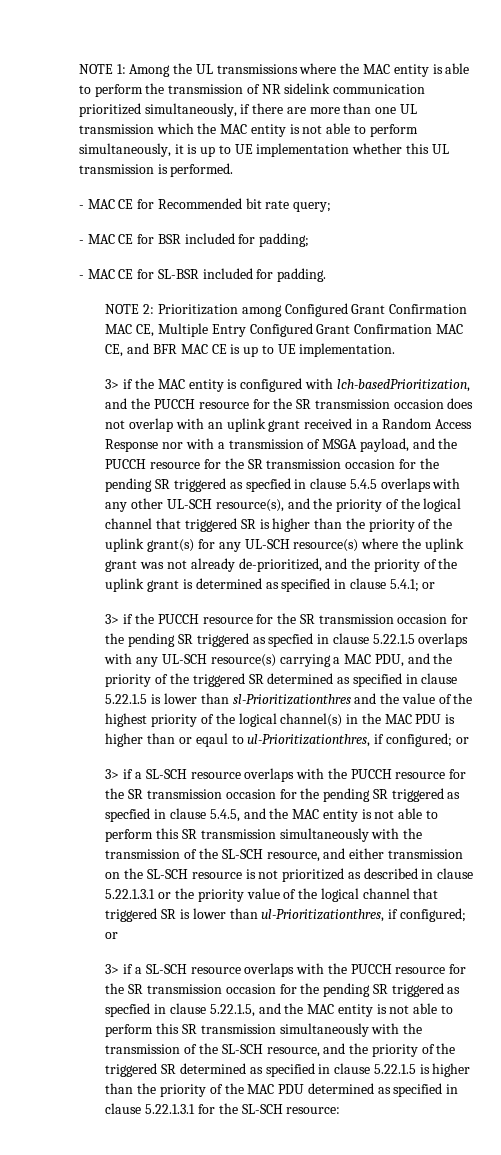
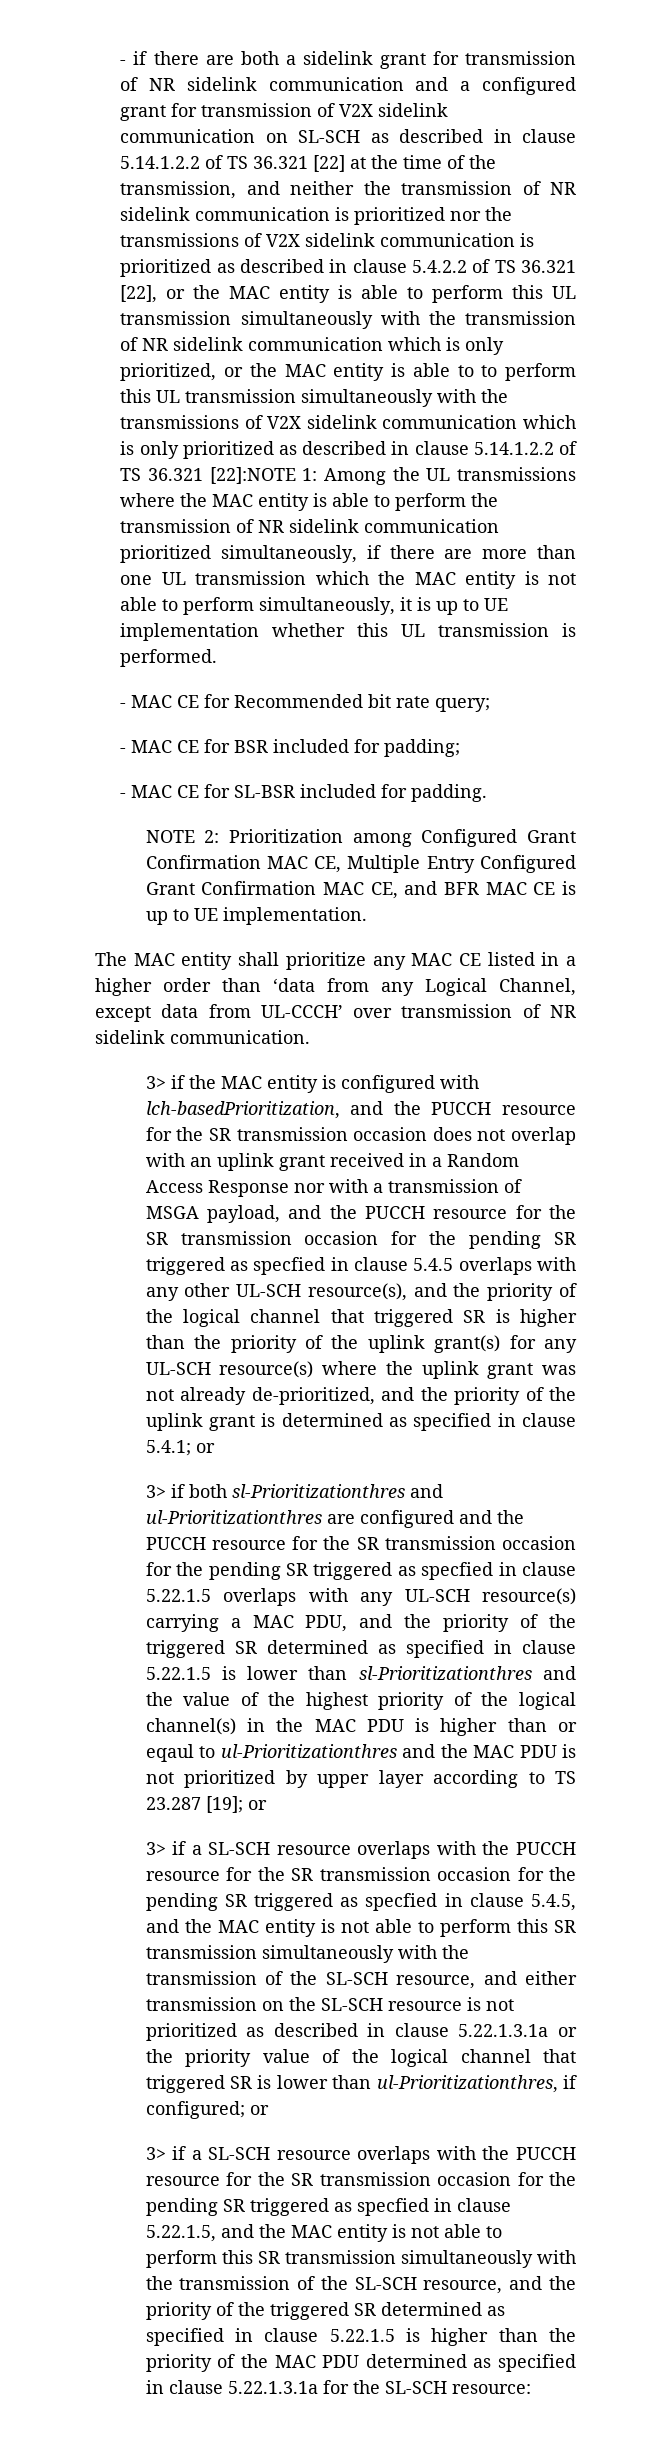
- NOTE 1: Among the UL transmissions where the MAC entity is able to perform the transmission of NR sidelink communication prioritized simultaneously, if there are more than one UL transmission which the MAC entity is not able to perform simultaneously, it is up to UE implementation whether this UL transmission is performed.
+ - if there are both a sidelink grant for transmission of NR sidelink communication and a configured grant for transmission of V2X sidelink communication on SL-SCH as described in clause 5.14.1.2.2 of TS 36.321 [22] at the time of the transmission, and neither the transmission of NR sidelink communication is prioritized nor the transmissions of V2X sidelink communication is prioritized as described in clause 5.4.2.2 of TS 36.321 [22], or the MAC entity is able to perform this UL transmission simultaneously with the transmission of NR sidelink communication which is only prioritized, or the MAC entity is able to to perform this UL transmission simultaneously with the transmissions of V2X sidelink communication which is only prioritized as described in clause 5.14.1.2.2 of TS 36.321 [22]:NOTE 1: Among the UL transmissions where the MAC entity is able to perform the transmission of NR sidelink communication prioritized simultaneously, if there are more than one UL transmission which the MAC entity is not able to perform simultaneously, it is up to UE implementation whether this UL transmission is performed.
+ The MAC entity shall prioritize any MAC CE listed in a higher order than ‘data from any Logical Channel, except data from UL-CCCH’ over transmission of NR sidelink communication.
- 3> if the PUCCH resource for the SR transmission occasion for the pending SR triggered as specfied in clause 5.22.1.5 overlaps with any UL-SCH resource(s) carrying a MAC PDU, and the priority of the triggered SR determined as specified in clause 5.22.1.5 is lower than sl-Prioritizationthres and the value of the highest priority of the logical channel(s) in the MAC PDU is higher than or eqaul to ul-Prioritizationthres, if configured;
+ 3> if both sl-Prioritizationthres and ul-Prioritizationthres are configured and the PUCCH resource for the SR transmission occasion for the pending SR triggered as specfied in clause 5.22.1.5 overlaps with any UL-SCH resource(s) carrying a MAC PDU, and the priority of the triggered SR determined as specified in clause 5.22.1.5 is lower than sl-Prioritizationthres and the value of the highest priority of the logical channel(s) in the MAC PDU is higher than or eqaul to ul-Prioritizationthres and the MAC PDU is not prioritized by upper layer according to TS 23.287 [19];
- 3> if a SL-SCH resource overlaps with the PUCCH resource for the SR transmission occasion for the pending SR triggered as specfied in clause 5.4.5, and the MAC entity is not able to perform this SR transmission simultaneously with the transmission of the SL-SCH resource, and either transmission on the SL-SCH resource is not prioritized as described in clause 5.22.1.3.1 or the priority value of the logical channel that triggered SR is lower than ul-Prioritizationthres, if configured;
+ 3> if a SL-SCH resource overlaps with the PUCCH resource for the SR transmission occasion for the pending SR triggered as specfied in clause 5.4.5, and the MAC entity is not able to perform this SR transmission simultaneously with the transmission of the SL-SCH resource, and either transmission on the SL-SCH resource is not prioritized as described in clause 5.22.1.3.1a or the priority value of the logical channel that triggered SR is lower than ul-Prioritizationthres, if configured;
- 3> if a SL-SCH resource overlaps with the PUCCH resource for the SR transmission occasion for the pending SR triggered as specfied in clause 5.22.1.5, and the MAC entity is not able to perform this SR transmission simultaneously with the transmission of the SL-SCH resource, and the priority of the triggered SR determined as specified in clause 5.22.1.5 is higher than the priority of the MAC PDU determined as specified in clause 5.22.1.3.1 for the SL-SCH resource:
+ 3> if a SL-SCH resource overlaps with the PUCCH resource for the SR transmission occasion for the pending SR triggered as specfied in clause 5.22.1.5, and the MAC entity is not able to perform this SR transmission simultaneously with the transmission of the SL-SCH resource, and the priority of the triggered SR determined as specified in clause 5.22.1.5 is higher than the priority of the MAC PDU determined as specified in clause 5.22.1.3.1a for the SL-SCH resource:

